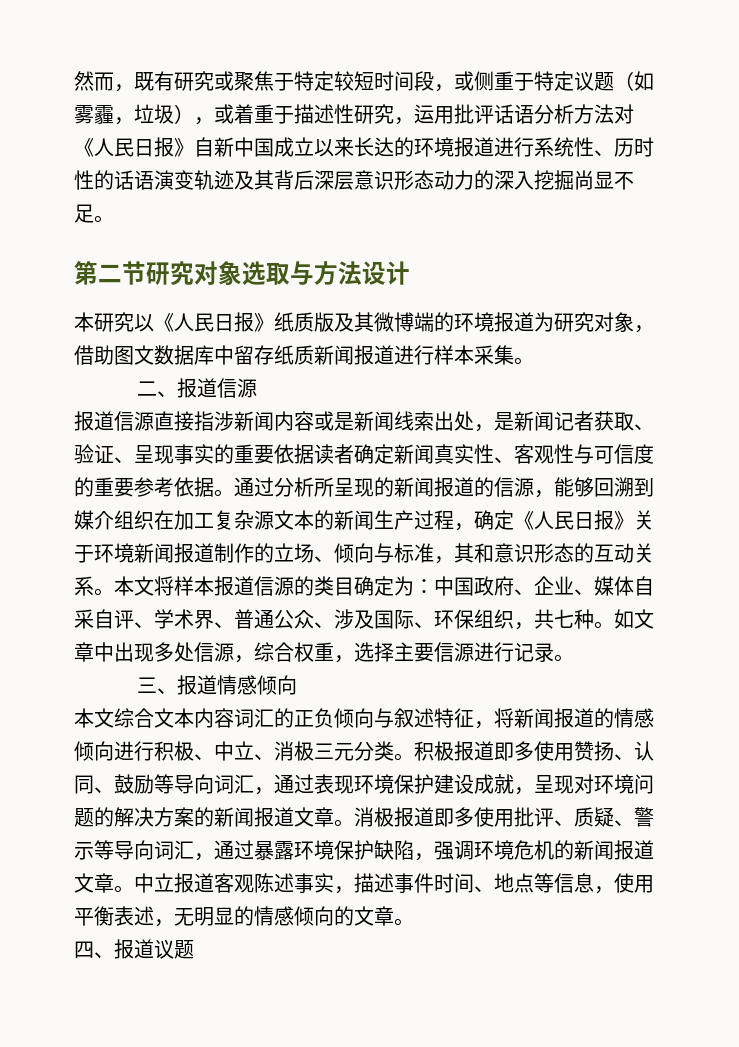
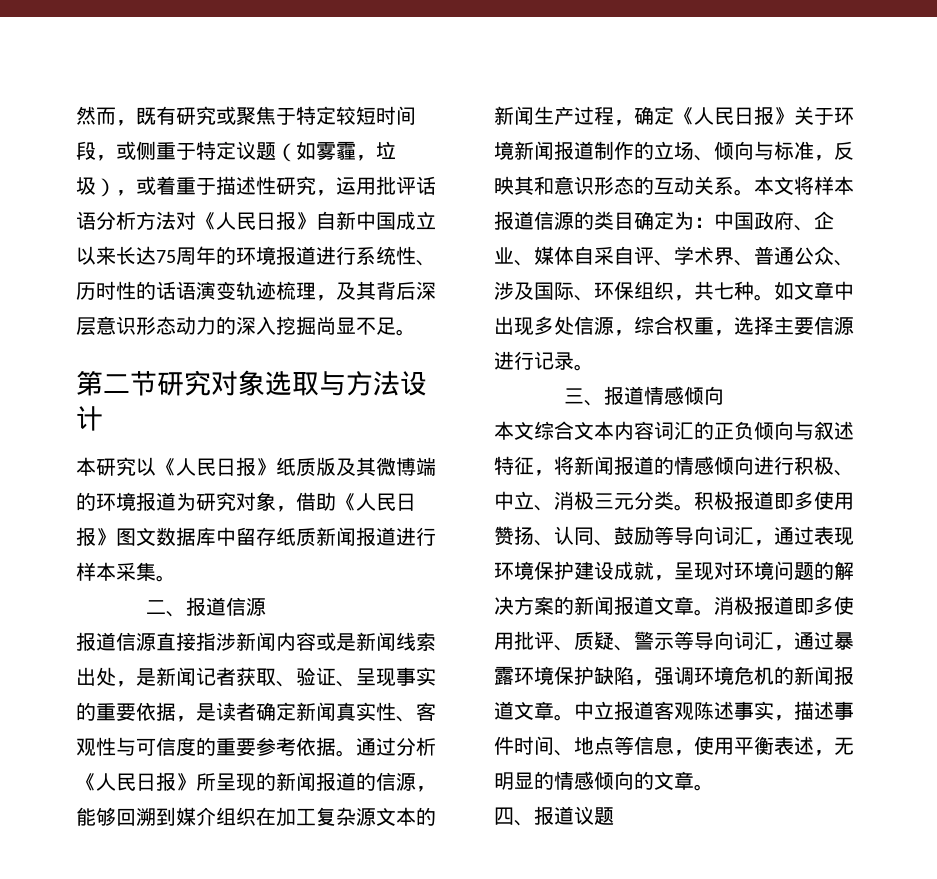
- 然而，既有研究或聚焦于特定较短时间段，或侧重于特定议题（如雾霾，垃圾），或着重于描述性研究，运用批评话语分析方法对《人民日报》自新中国成立以来长达的环境报道进行系统性、历时性的话语演变轨迹及其背后深层意识形态动力的深入挖掘尚显不足。
+ 然而，既有研究或聚焦于特定较短时间段，或侧重于特定议题（如雾霾，垃圾），或着重于描述性研究，运用批评话语分析方法对《人民日报》自新中国成立以来长达75周年的环境报道进行系统性、历时性的话语演变轨迹梳理，及其背后深层意识形态动力的深入挖掘尚显不足。
- 本研究以《人民日报》纸质版及其微博端的环境报道为研究对象，借助图文数据库中留存纸质新闻报道进行样本采集。
+ 本研究以《人民日报》纸质版及其微博端的环境报道为研究对象，借助《人民日报》图文数据库中留存纸质新闻报道进行样本采集。
- 报道信源直接指涉新闻内容或是新闻线索出处，是新闻记者获取、验证、呈现事实的重要依据读者确定新闻真实性、客观性与可信度的重要参考依据。
+ 报道信源直接指涉新闻内容或是新闻线索出处，是新闻记者获取、验证、呈现事实的重要依据，是读者确定新闻真实性、客观性与可信度的重要参考依据。
- 通过分析所呈现的新闻报道的信源，能够回溯到媒介组织在加工复杂源文本的新闻生产过程，确定《人民日报》关于环境新闻报道制作的立场、倾向与标准，其和意识形态的互动关系。
+ 通过分析《人民日报》所呈现的新闻报道的信源，能够回溯到媒介组织在加工复杂源文本的新闻生产过程，确定《人民日报》关于环境新闻报道制作的立场、倾向与标准，反映其和意识形态的互动关系。

